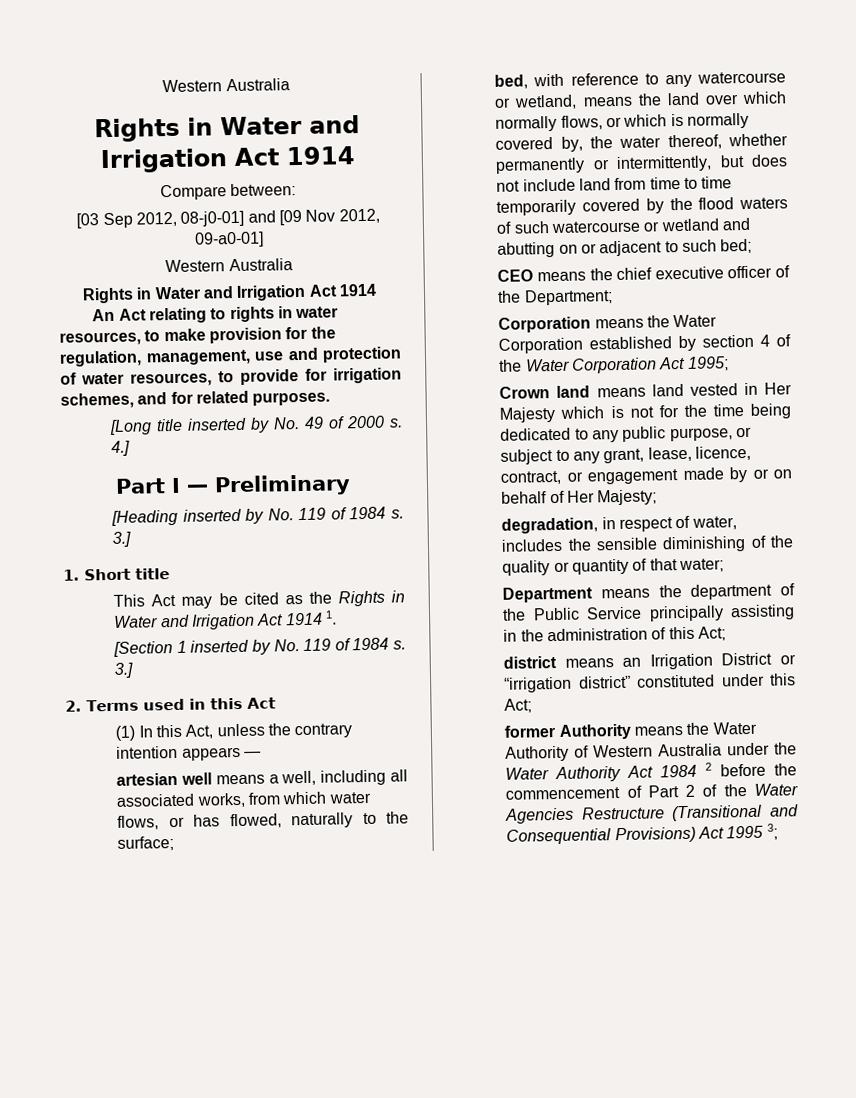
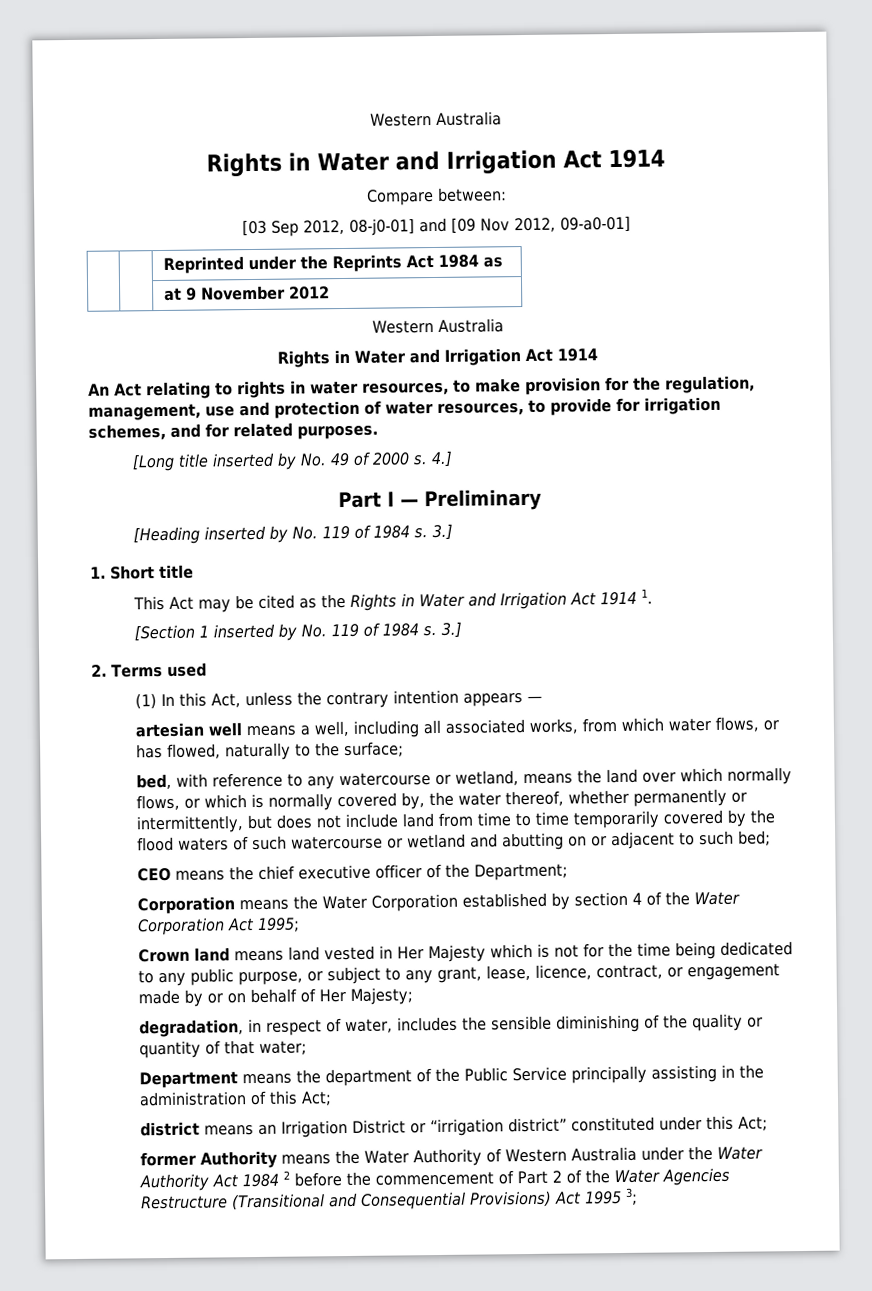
+ | | Reprinted under the Reprints Act 1984 as
+ | | at 9 November 2012
- 2. Terms used in this Act
+ 2. Terms used

